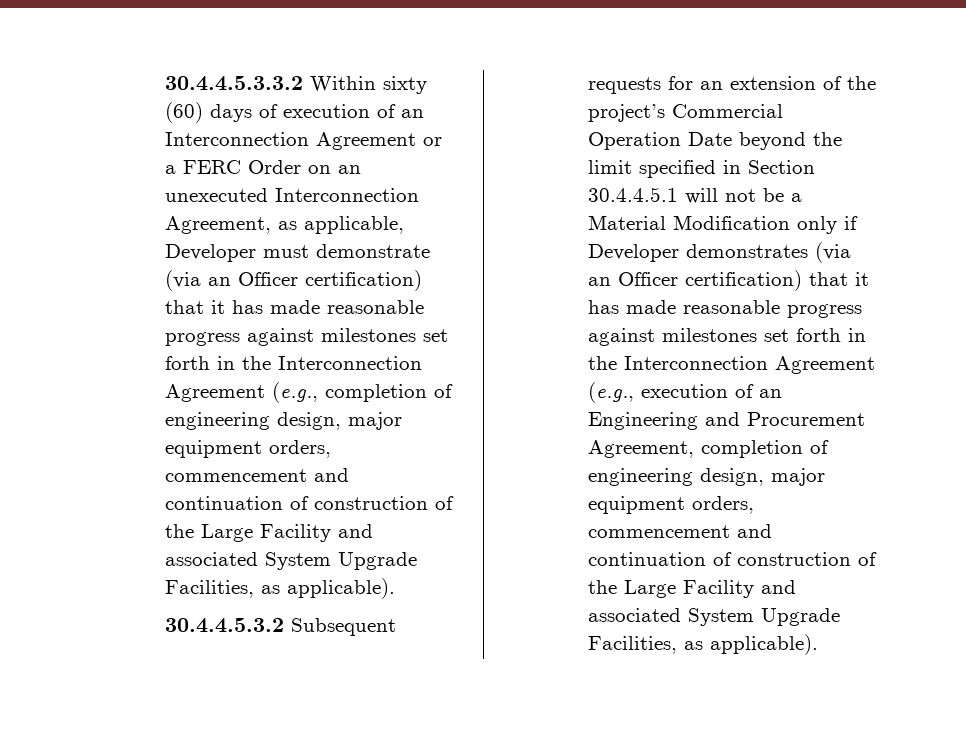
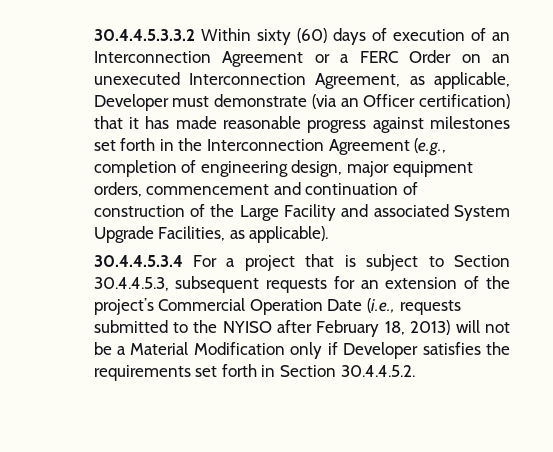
- 30.4.4.5.3.2 Subsequent requests for an extension of the project’s Commercial Operation Date beyond the limit specified in Section 30.4.4.5.1 will not be a Material Modification only if Developer demonstrates (via an Officer certification) that it has made reasonable progress against milestones set forth in the Interconnection Agreement (e.g., execution of an Engineering and Procurement Agreement, completion of engineering design, major equipment orders, commencement and continuation of construction of the Large Facility and associated System Upgrade Facilities, as applicable).
+ 30.4.4.5.3.4 For a project that is subject to Section 30.4.4.5.3, subsequent requests for an extension of the project’s Commercial Operation Date (i.e., requests submitted to the NYISO after February 18, 2013) will not be a Material Modification only if Developer satisfies the requirements set forth in Section 30.4.4.5.2.

